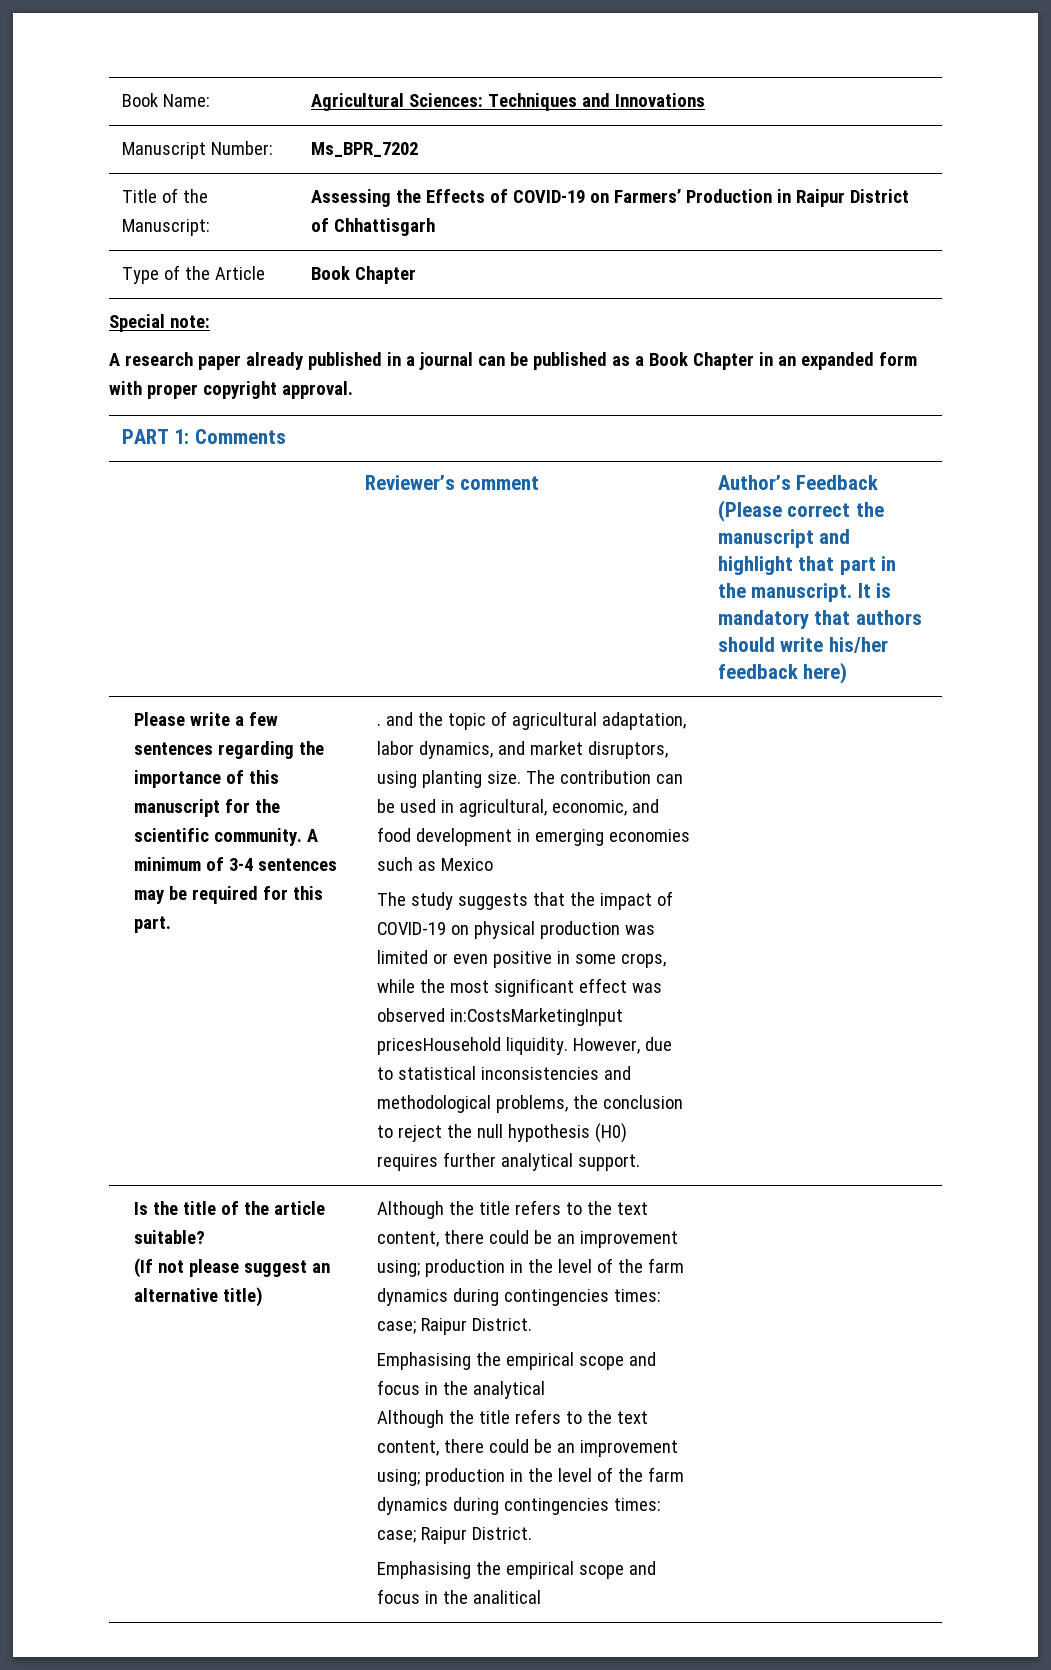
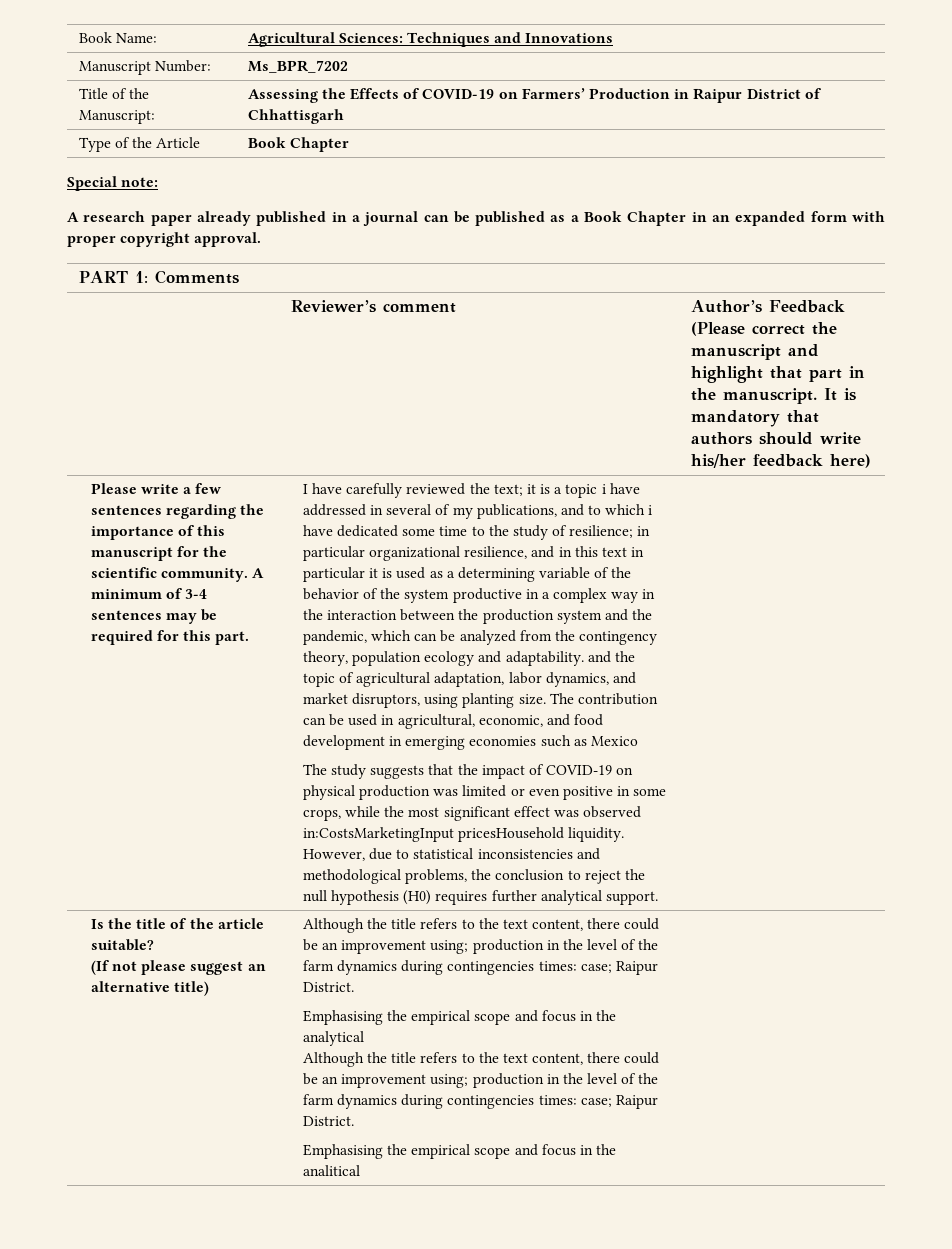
- . and the topic of agricultural adaptation, labor dynamics, and market disruptors, using planting size.
+ I have carefully reviewed the text; it is a topic i have addressed in several of my publications, and to which i have dedicated some time to the study of resilience; in particular organizational resilience, and in this text in particular it is used as a determining variable of the behavior of the system productive in a complex way in the interaction between the production system and the pandemic, which can be analyzed from the contingency theory, population ecology and adaptability. and the topic of agricultural adaptation, labor dynamics, and market disruptors, using planting size.

